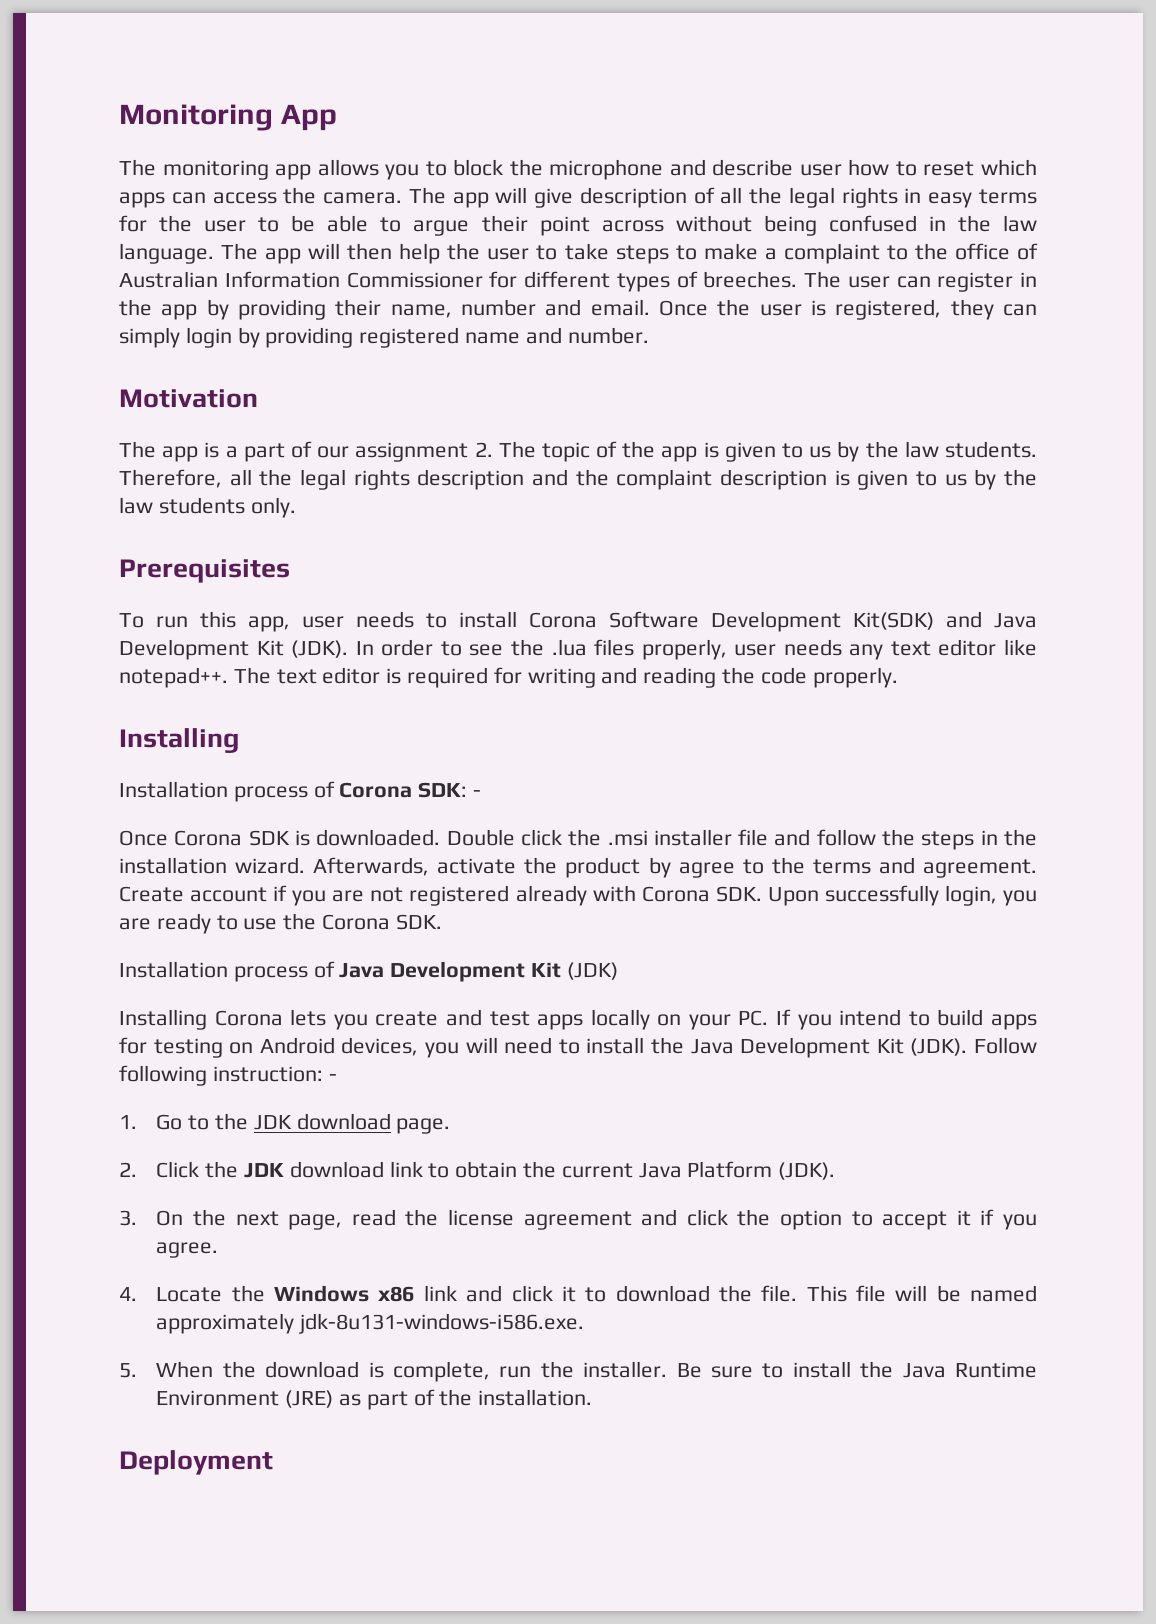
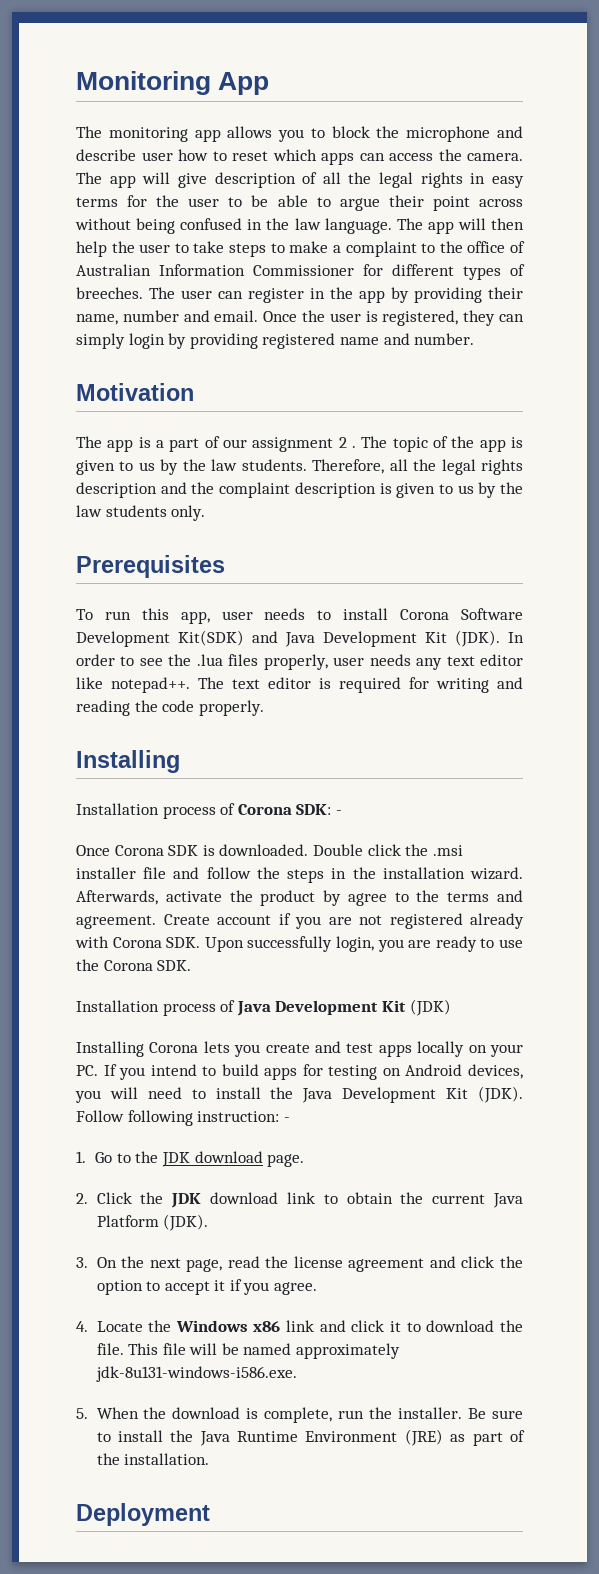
- The app is a part of our assignment 2. The topic of the app is given to us by the law students.
+ The app is a part of our assignment 2 . The topic of the app is given to us by the law students.

